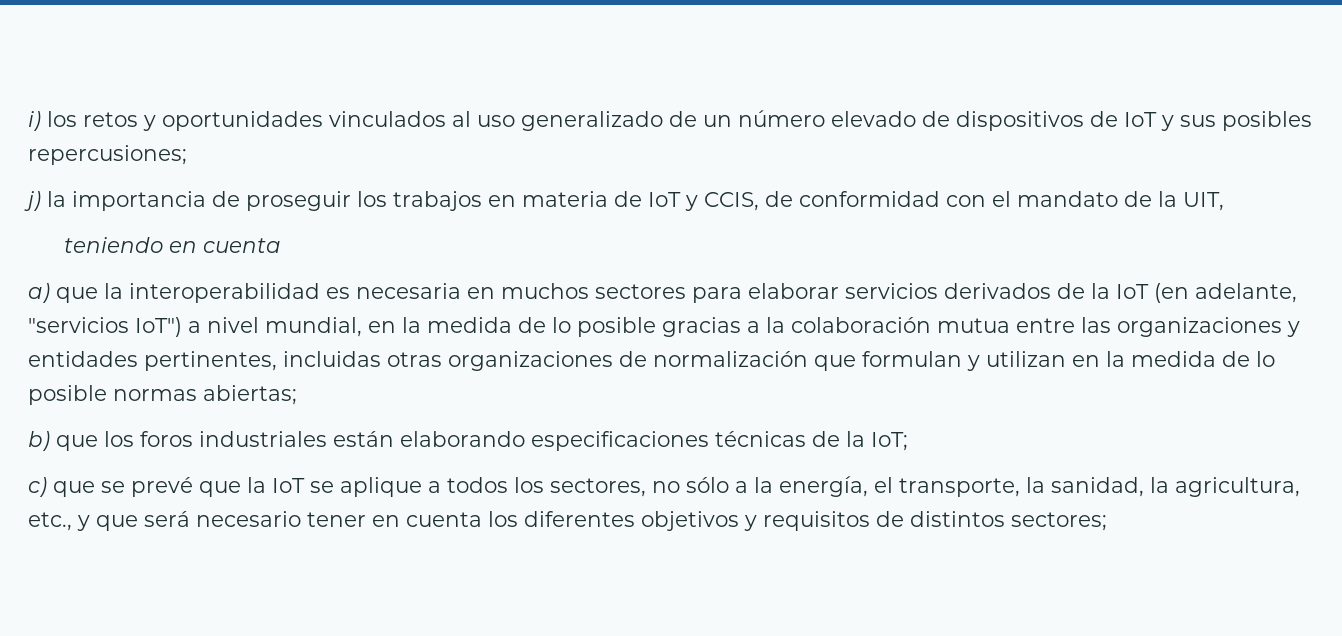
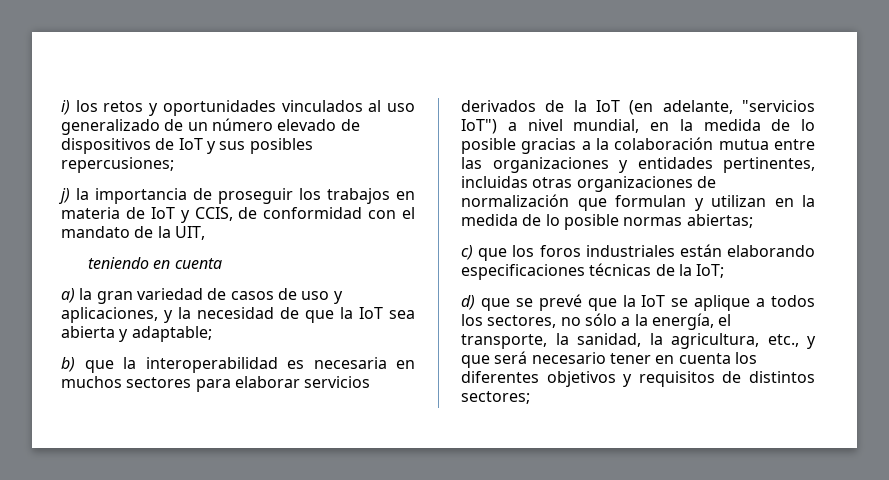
- a) que la interoperabilidad es necesaria en muchos sectores para elaborar servicios derivados de la IoT (en adelante, "servicios IoT") a nivel mundial, en la medida de lo posible gracias a la colaboración mutua entre las organizaciones y entidades pertinentes, incluidas otras organizaciones de normalización que formulan y utilizan en la medida de lo posible normas abiertas;
+ a) la gran variedad de casos de uso y aplicaciones, y la necesidad de que la IoT sea abierta y adaptable;
+ b) que la interoperabilidad es necesaria en muchos sectores para elaborar servicios derivados de la IoT (en adelante, "servicios IoT") a nivel mundial, en la medida de lo posible gracias a la colaboración mutua entre las organizaciones y entidades pertinentes, incluidas otras organizaciones de normalización que formulan y utilizan en la medida de lo posible normas abiertas;
- b) que los foros industriales están elaborando especificaciones técnicas de la IoT;
+ c) que los foros industriales están elaborando especificaciones técnicas de la IoT;
- c) que se prevé que la IoT se aplique a todos los sectores, no sólo a la energía, el transporte, la sanidad, la agricultura, etc., y que será necesario tener en cuenta los diferentes objetivos y requisitos de distintos sectores;
+ d) que se prevé que la IoT se aplique a todos los sectores, no sólo a la energía, el transporte, la sanidad, la agricultura, etc., y que será necesario tener en cuenta los diferentes objetivos y requisitos de distintos sectores;

